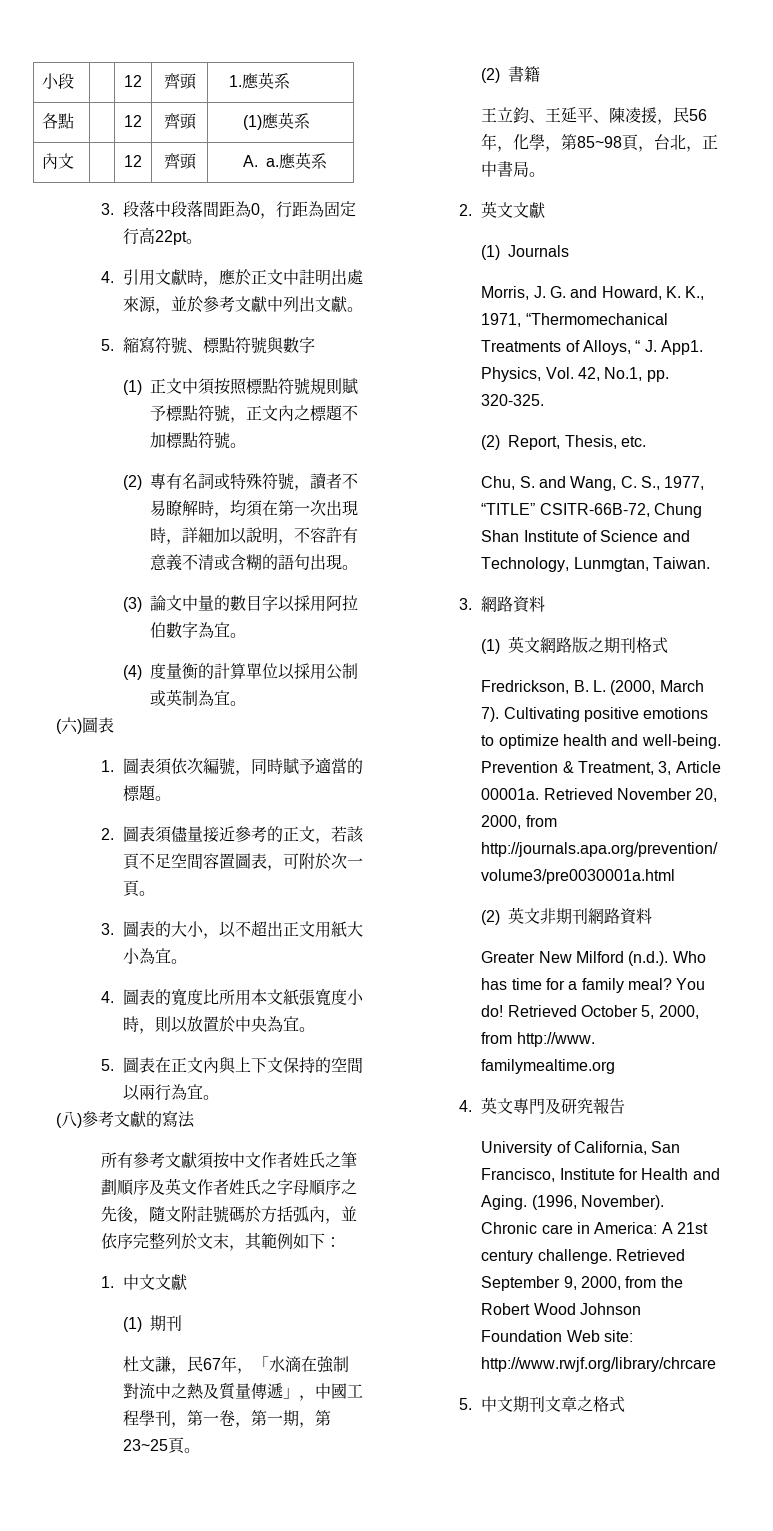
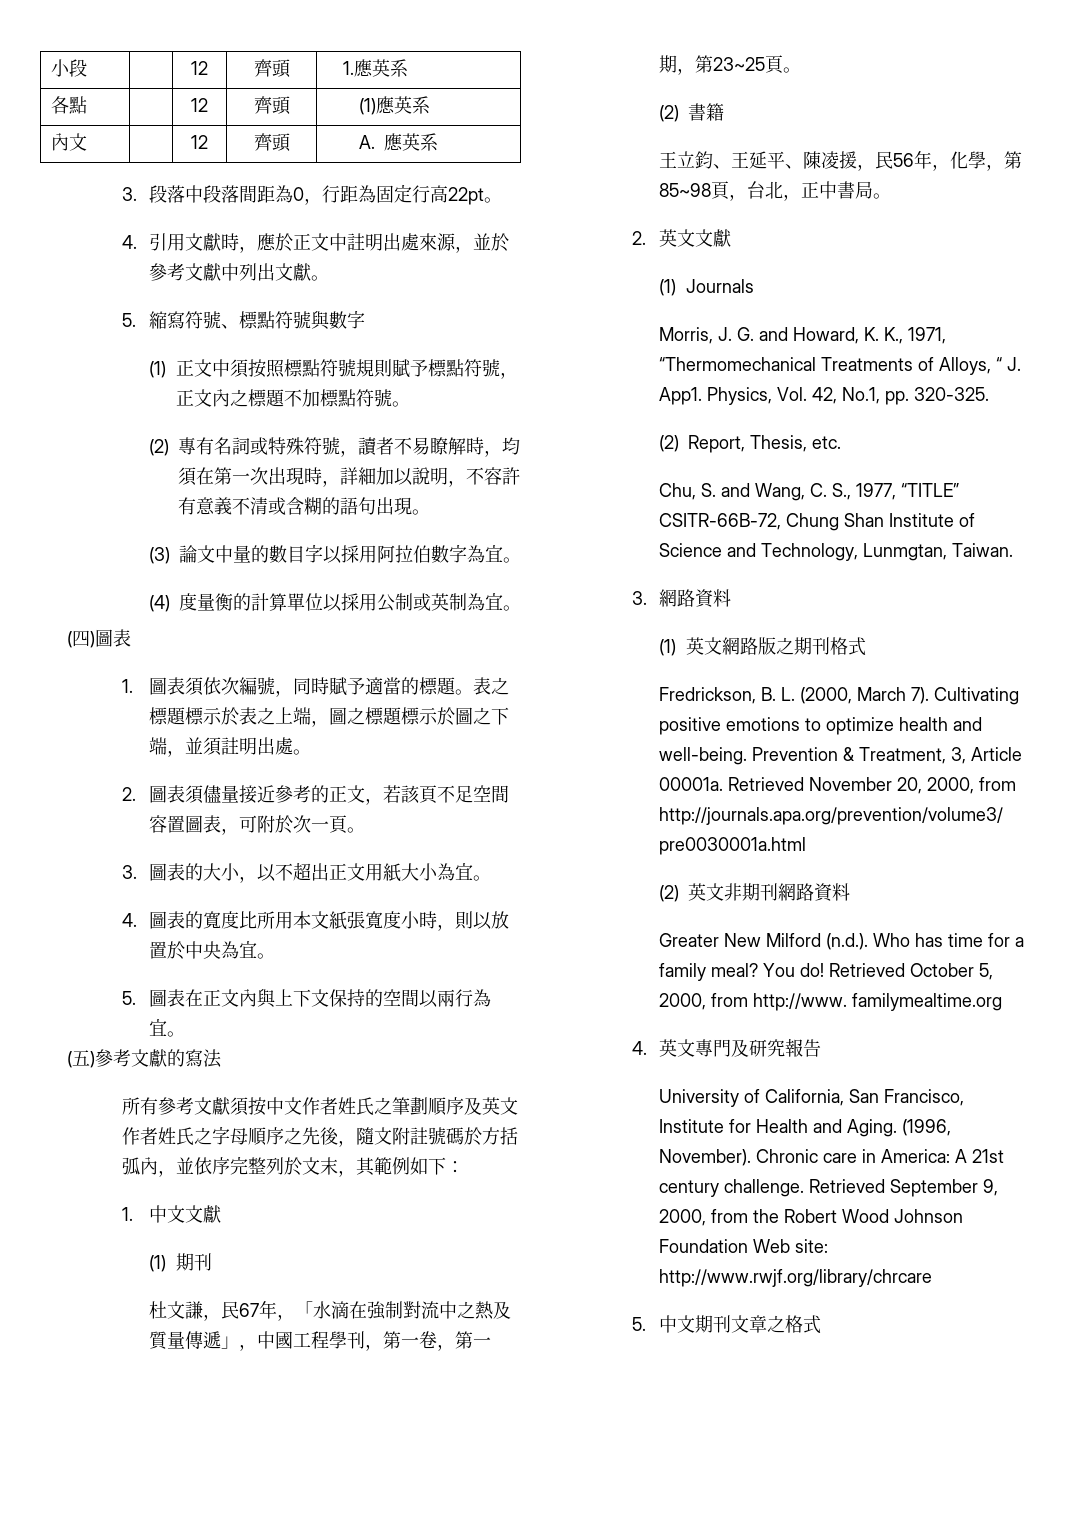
- 內文 | | 12 | 齊頭 | A. a.應英系
+ 內文 | | 12 | 齊頭 | A.應英系
- (六)圖表
+ (四)圖表
+ 表之標題標示於表之上端，圖之標題標示於圖之下端，並須註明出處。
- (八)參考文獻的寫法
+ (五)參考文獻的寫法

